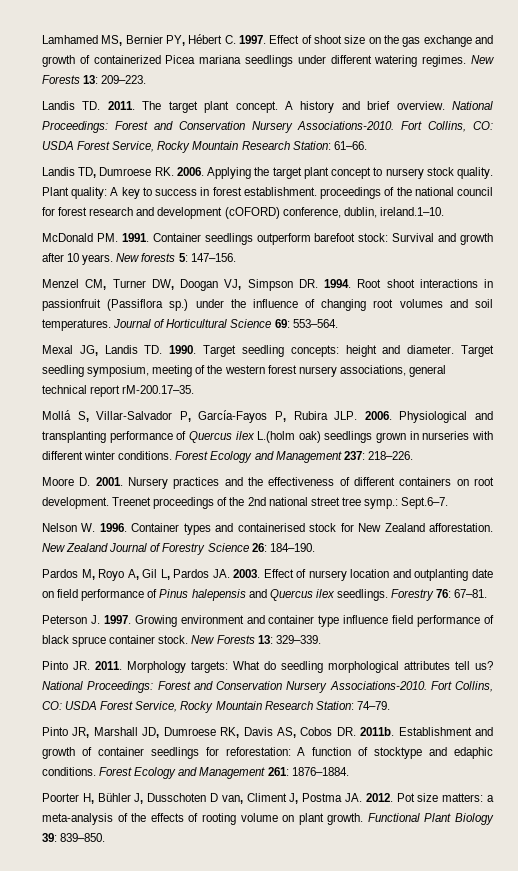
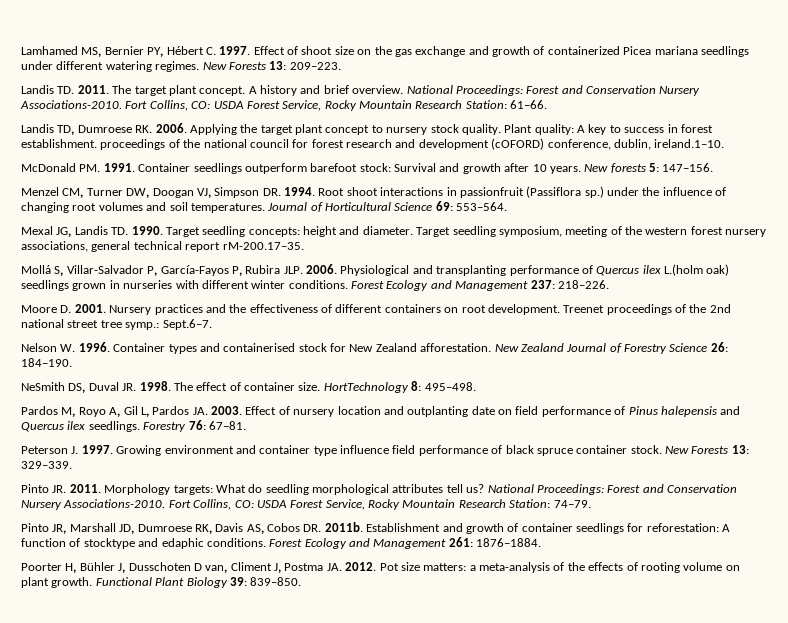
+ NeSmith DS, Duval JR. 1998. The effect of container size. HortTechnology 8: 495–498.

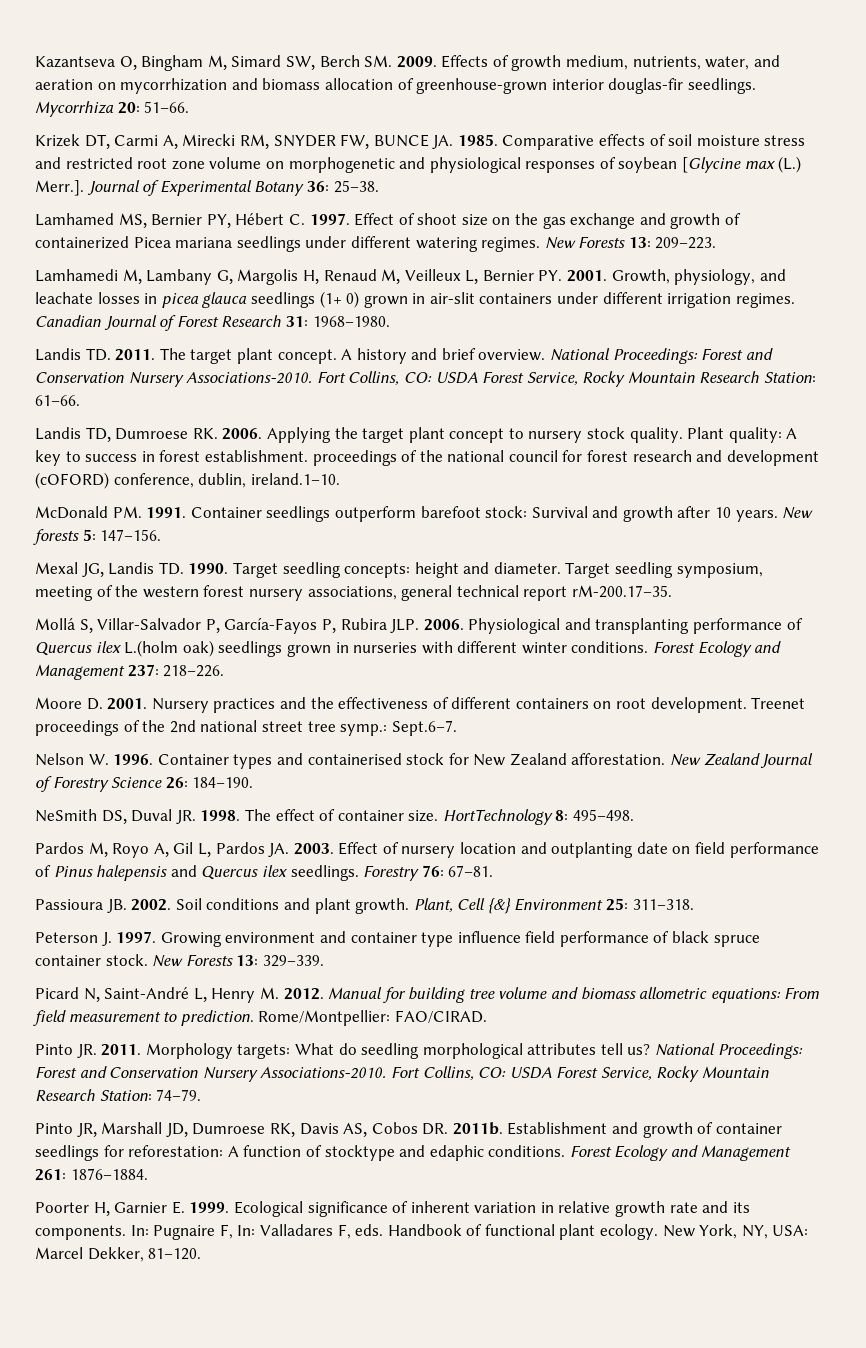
+ Kazantseva O, Bingham M, Simard SW, Berch SM. 2009. Effects of growth medium, nutrients, water, and aeration on mycorrhization and biomass allocation of greenhouse-grown interior douglas-fir seedlings. Mycorrhiza 20: 51–66.
+ Krizek DT, Carmi A, Mirecki RM, SNYDER FW, BUNCE JA. 1985. Comparative effects of soil moisture stress and restricted root zone volume on morphogenetic and physiological responses of soybean [Glycine max (L.) Merr.]. Journal of Experimental Botany 36: 25–38.
+ Lamhamedi M, Lambany G, Margolis H, Renaud M, Veilleux L, Bernier PY. 2001. Growth, physiology, and leachate losses in picea glauca seedlings (1+ 0) grown in air-slit containers under different irrigation regimes. Canadian Journal of Forest Research 31: 1968–1980.
- Menzel CM, Turner DW, Doogan VJ, Simpson DR. 1994. Root shoot interactions in passionfruit (Passiflora sp.) under the influence of changing root volumes and soil temperatures. Journal of Horticultural Science 69: 553–564.
+ Passioura JB. 2002. Soil conditions and plant growth. Plant, Cell {&} Environment 25: 311–318.
+ Picard N, Saint-André L, Henry M. 2012. Manual for building tree volume and biomass allometric equations: From field measurement to prediction. Rome/Montpellier: FAO/CIRAD.
- Poorter H, Bühler J, Dusschoten D van, Climent J, Postma JA. 2012. Pot size matters: a meta-analysis of the effects of rooting volume on plant growth. Functional Plant Biology 39: 839–850.
+ Poorter H, Garnier E. 1999. Ecological significance of inherent variation in relative growth rate and its components. In: Pugnaire F, In: Valladares F, eds. Handbook of functional plant ecology. New York, NY, USA: Marcel Dekker, 81–120.

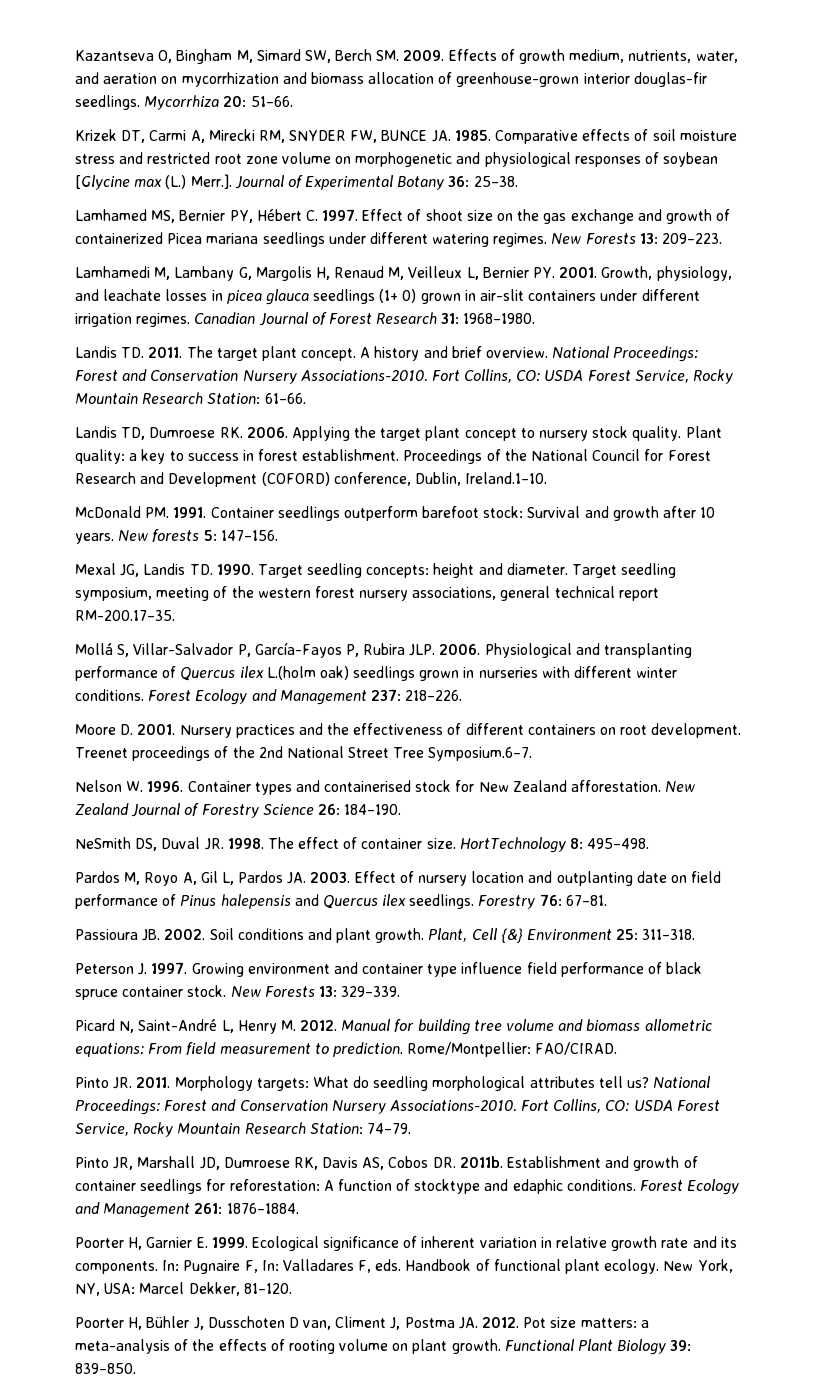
- Plant quality: A key to success in forest establishment. proceedings of the national council for forest research and development (cOFORD) conference, dublin, ireland.1–10.
+ Plant quality: a key to success in forest establishment. Proceedings of the National Council for Forest Research and Development (COFORD) conference, Dublin, Ireland.1–10.
- Target seedling symposium, meeting of the western forest nursery associations, general technical report rM-200.17–35.
+ Target seedling symposium, meeting of the western forest nursery associations, general technical report RM-200.17–35.
- Treenet proceedings of the 2nd national street tree symp.: Sept.6–7.
+ Treenet proceedings of the 2nd National Street Tree Symposium.6–7.
+ Poorter H, Bühler J, Dusschoten D van, Climent J, Postma JA. 2012. Pot size matters: a meta-analysis of the effects of rooting volume on plant growth. Functional Plant Biology 39: 839–850.

